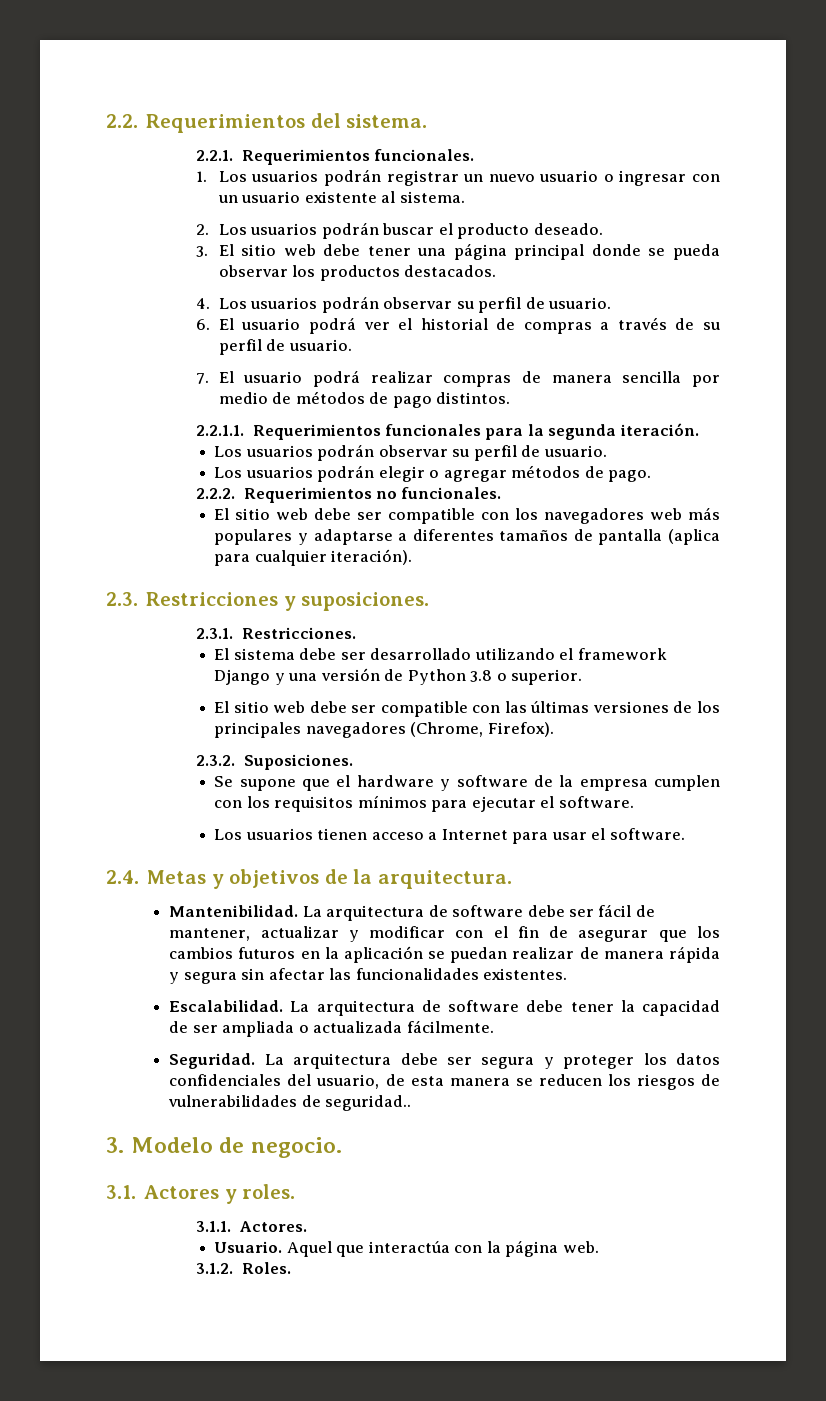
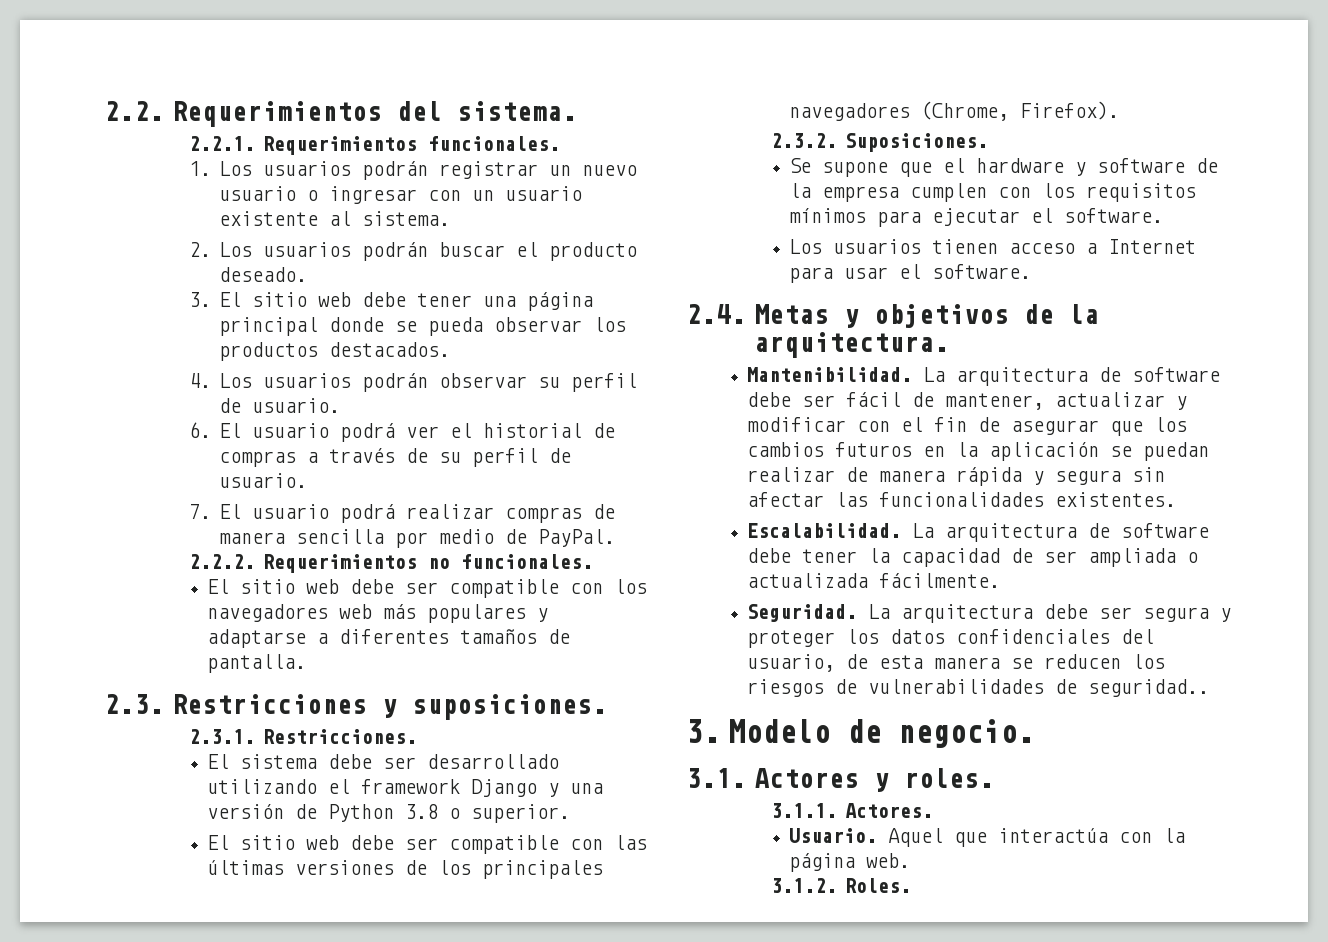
- 7. El usuario podrá realizar compras de manera sencilla por medio de métodos de pago distintos.
- 2.2.1.1. Requerimientos funcionales para la segunda iteración.
- Los usuarios podrán observar su perfil de usuario.
- Los usuarios podrán elegir o agregar métodos de pago.
+ 7. El usuario podrá realizar compras de manera sencilla por medio de PayPal.
- El sitio web debe ser compatible con los navegadores web más populares y adaptarse a diferentes tamaños de pantalla (aplica para cualquier iteración).
+ El sitio web debe ser compatible con los navegadores web más populares y adaptarse a diferentes tamaños de pantalla.

